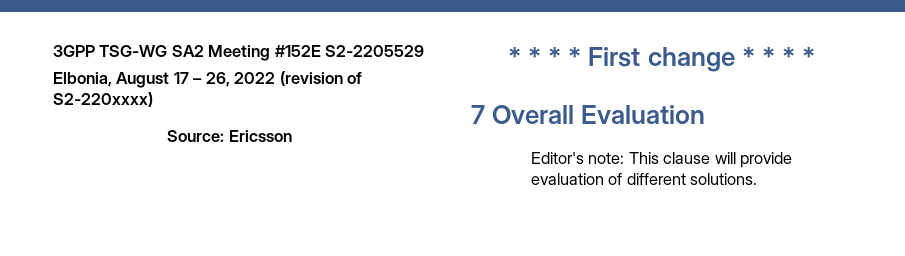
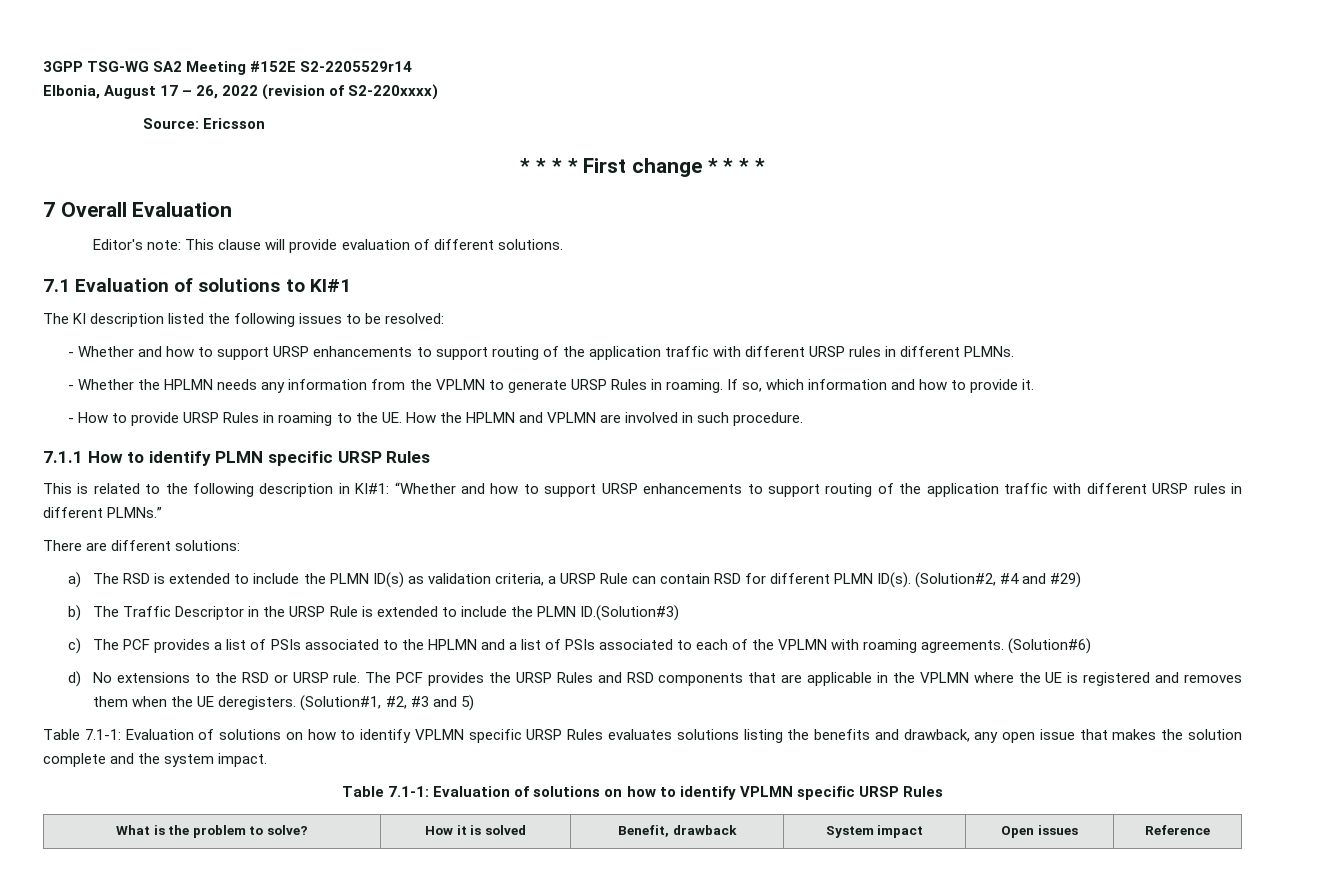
- 3GPP TSG-WG SA2 Meeting #152E S2-2205529
+ 3GPP TSG-WG SA2 Meeting #152E S2-2205529r14
+ 7.1 Evaluation of solutions to KI#1
+ The KI description listed the following issues to be resolved:
+ - Whether and how to support URSP enhancements to support routing of the application traffic with different URSP rules in different PLMNs.
+ - Whether the HPLMN needs any information from the VPLMN to generate URSP Rules in roaming. If so, which information and how to provide it.
+ - How to provide URSP Rules in roaming to the UE. How the HPLMN and VPLMN are involved in such procedure.
+ 7.1.1 How to identify PLMN specific URSP Rules
+ This is related to the following description in KI#1: “Whether and how to support URSP enhancements to support routing of the application traffic with different URSP rules in different PLMNs.”
+ There are different solutions:
+ a) The RSD is extended to include the PLMN ID(s) as validation criteria, a URSP Rule can contain RSD for different PLMN ID(s). (Solution#2, #4 and #29)
+ b) The Traffic Descriptor in the URSP Rule is extended to include the PLMN ID.(Solution#3)
+ c) The PCF provides a list of PSIs associated to the HPLMN and a list of PSIs associated to each of the VPLMN with roaming agreements. (Solution#6)
+ d) No extensions to the RSD or URSP rule. The PCF provides the URSP Rules and RSD components that are applicable in the VPLMN where the UE is registered and removes them when the UE deregisters. (Solution#1, #2, #3 and 5)
+ Table 7.1-1: Evaluation of solutions on how to identify VPLMN specific URSP Rules evaluates solutions listing the benefits and drawback, any open issue that makes the solution complete and the system impact.
+ Table 7.1-1: Evaluation of solutions on how to identify VPLMN specific URSP Rules
+ What is the problem to solve? | How it is solved | Benefit, drawback | System impact | Open issues | Reference

